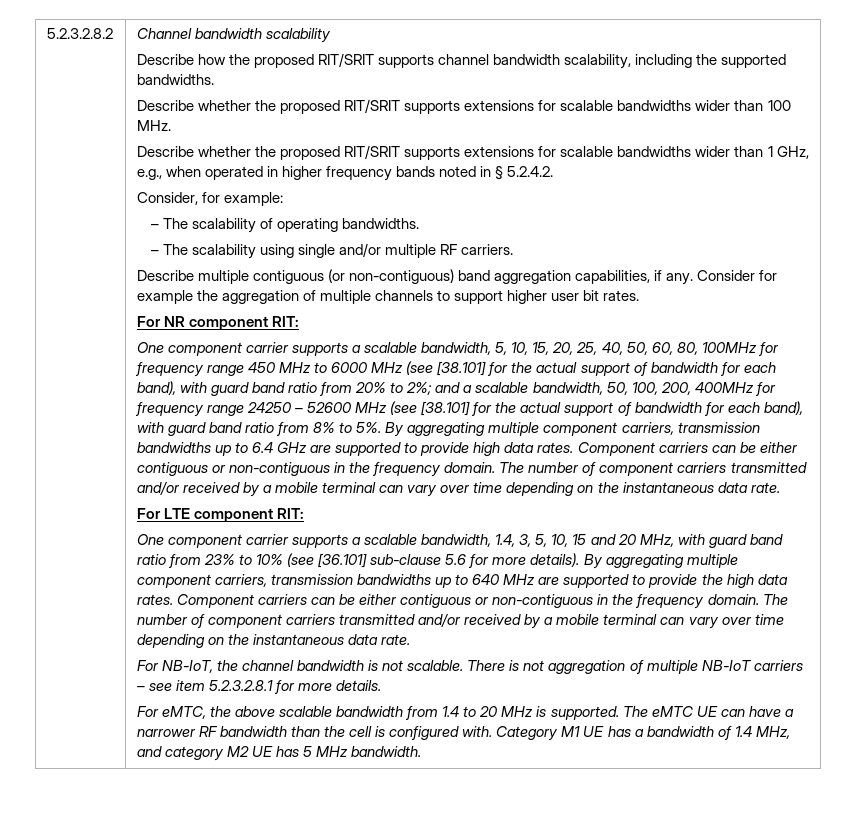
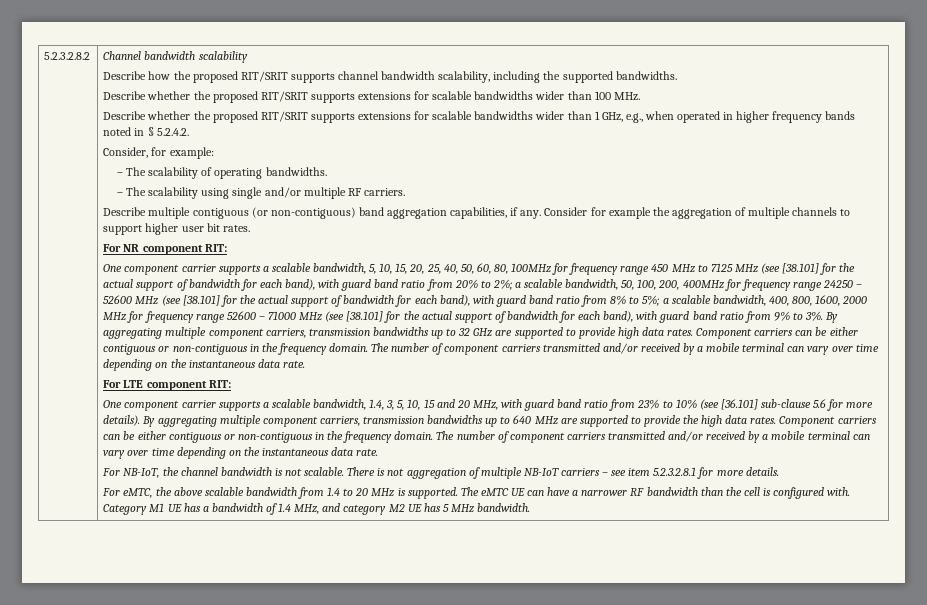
- One component carrier supports a scalable bandwidth, 5, 10, 15, 20, 25, 40, 50, 60, 80, 100MHz for frequency range 450 MHz to 6000 MHz (see [38.101] for the actual support of bandwidth for each band), with guard band ratio from 20% to 2%;
+ One component carrier supports a scalable bandwidth, 5, 10, 15, 20, 25, 40, 50, 60, 80, 100MHz for frequency range 450 MHz to 7125 MHz (see [38.101] for the actual support of bandwidth for each band), with guard band ratio from 20% to 2%;
- and a scalable bandwidth, 50, 100, 200, 400MHz for frequency range 24250 – 52600 MHz (see [38.101] for the actual support of bandwidth for each band), with guard band ratio from 8% to 5%. By aggregating multiple component carriers, transmission bandwidths up to 6.4 GHz are supported to provide high data rates.
+ a scalable bandwidth, 50, 100, 200, 400MHz for frequency range 24250 – 52600 MHz (see [38.101] for the actual support of bandwidth for each band), with guard band ratio from 8% to 5%; a scalable bandwidth, 400, 800, 1600, 2000 MHz for frequency range 52600 – 71000 MHz (see [38.101] for the actual support of bandwidth for each band), with guard band ratio from 9% to 3%. By aggregating multiple component carriers, transmission bandwidths up to 32 GHz are supported to provide high data rates.

